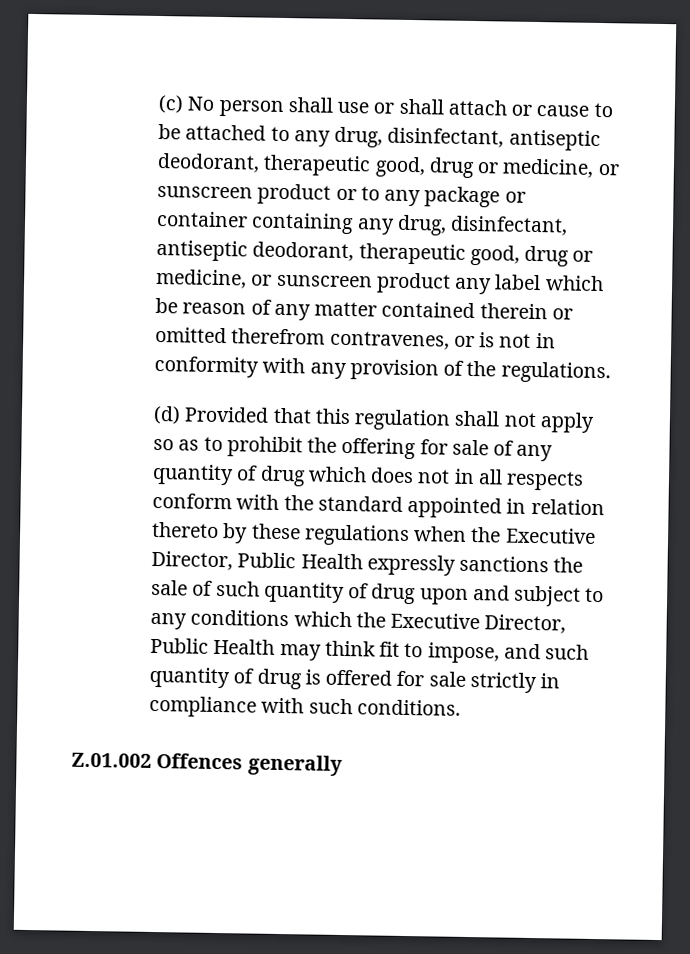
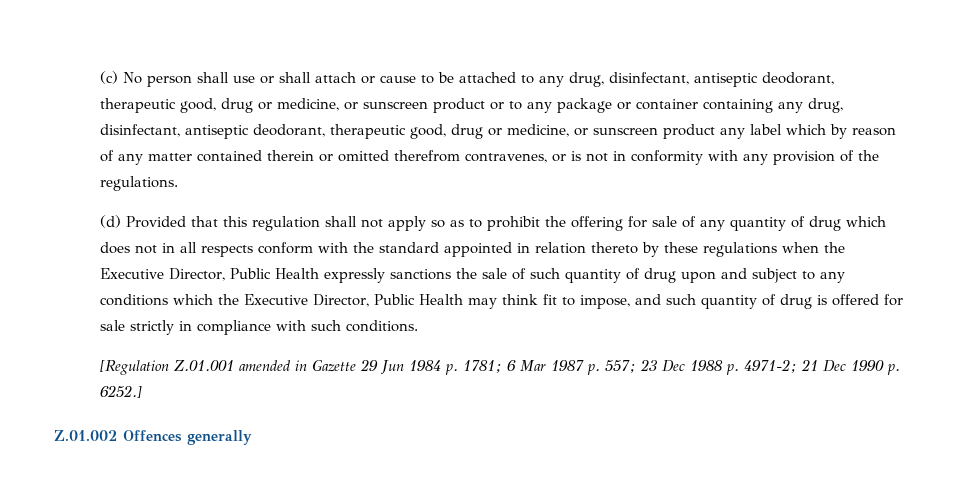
- (c) No person shall use or shall attach or cause to be attached to any drug, disinfectant, antiseptic deodorant, therapeutic good, drug or medicine, or sunscreen product or to any package or container containing any drug, disinfectant, antiseptic deodorant, therapeutic good, drug or medicine, or sunscreen product any label which be reason of any matter contained therein or omitted therefrom contravenes, or is not in conformity with any provision of the regulations.
+ (c) No person shall use or shall attach or cause to be attached to any drug, disinfectant, antiseptic deodorant, therapeutic good, drug or medicine, or sunscreen product or to any package or container containing any drug, disinfectant, antiseptic deodorant, therapeutic good, drug or medicine, or sunscreen product any label which by reason of any matter contained therein or omitted therefrom contravenes, or is not in conformity with any provision of the regulations.
+ [Regulation Z.01.001 amended in Gazette 29 Jun 1984 p. 1781; 6 Mar 1987 p. 557; 23 Dec 1988 p. 4971-2; 21 Dec 1990 p. 6252.]

